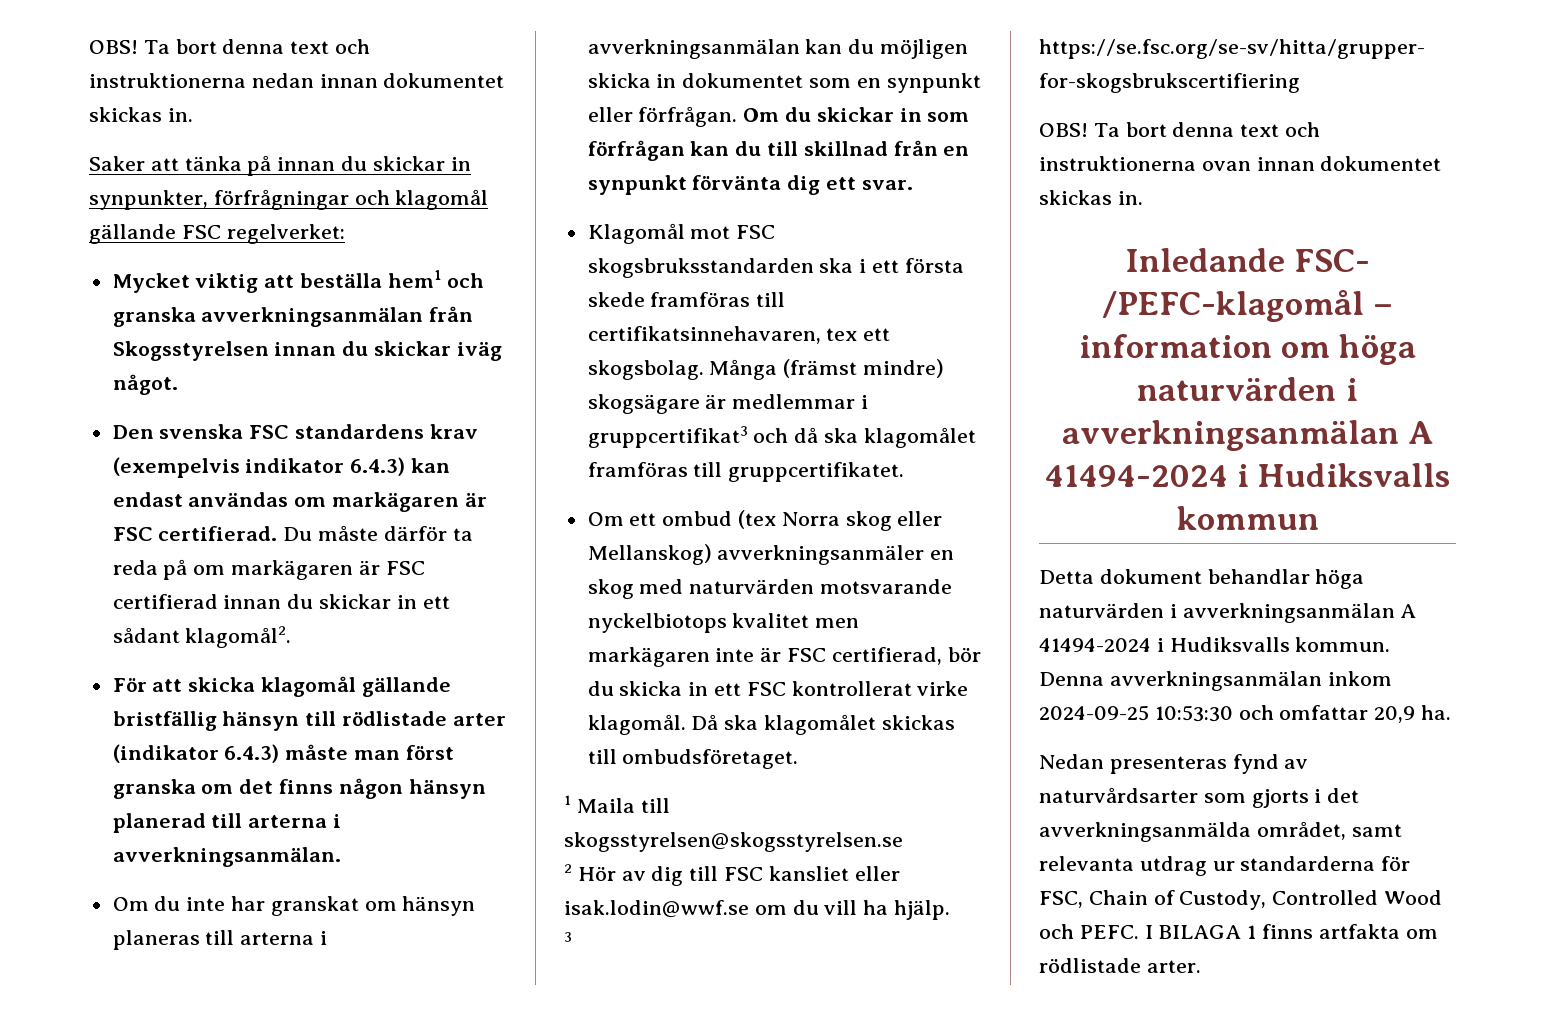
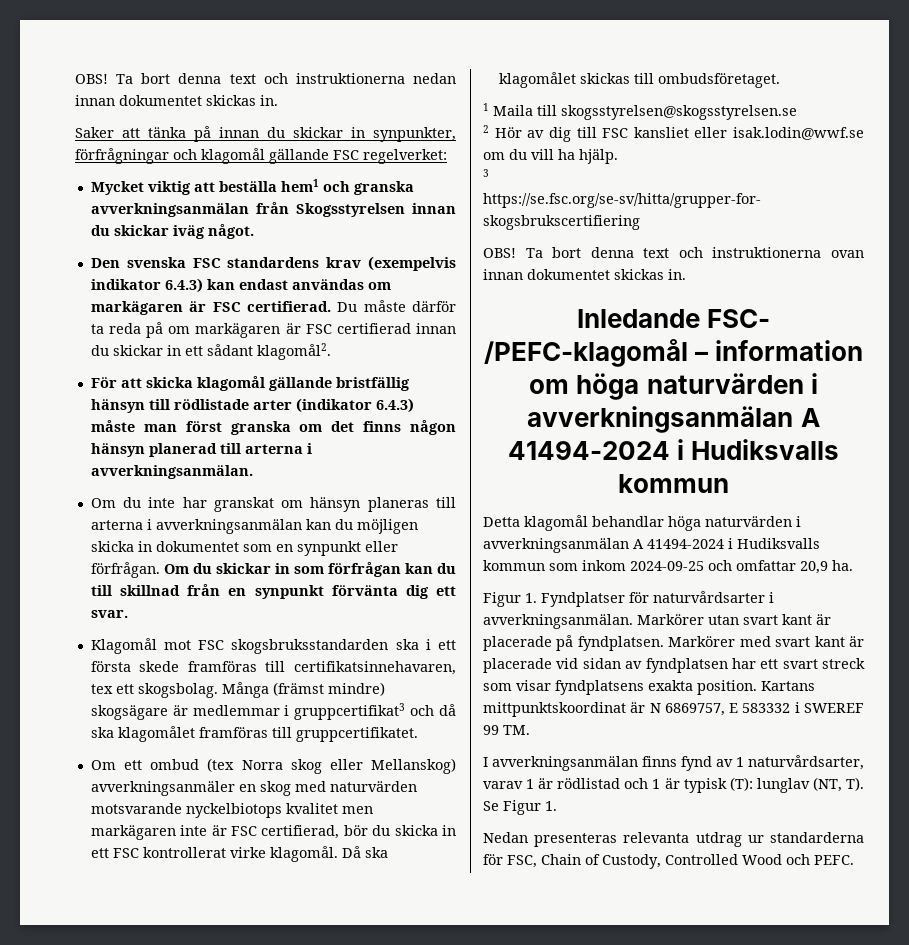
- Detta dokument behandlar höga naturvärden i avverkningsanmälan A 41494-2024 i Hudiksvalls kommun. Denna avverkningsanmälan inkom 2024-09-25 10:53:30 och omfattar 20,9 ha.
+ Detta klagomål behandlar höga naturvärden i avverkningsanmälan A 41494-2024 i Hudiksvalls kommun som inkom 2024-09-25 och omfattar 20,9 ha.
- Nedan presenteras fynd av naturvårdsarter som gjorts i det avverkningsanmälda området, samt relevanta utdrag ur standarderna för FSC, Chain of Custody, Controlled Wood och PEFC. I BILAGA 1 finns artfakta om rödlistade arter.
+ Figur 1. Fyndplatser för naturvårdsarter i avverkningsanmälan. Markörer utan svart kant är placerade på fyndplatsen. Markörer med svart kant är placerade vid sidan av fyndplatsen har ett svart streck som visar fyndplatsens exakta position. Kartans mittpunktskoordinat är N 6869757, E 583332 i SWEREF 99 TM.
+ I avverkningsanmälan finns fynd av 1 naturvårdsarter, varav 1 är rödlistad och 1 är typisk (T): lunglav (NT, T). Se Figur 1.
+ Nedan presenteras relevanta utdrag ur standarderna för FSC, Chain of Custody, Controlled Wood och PEFC.

